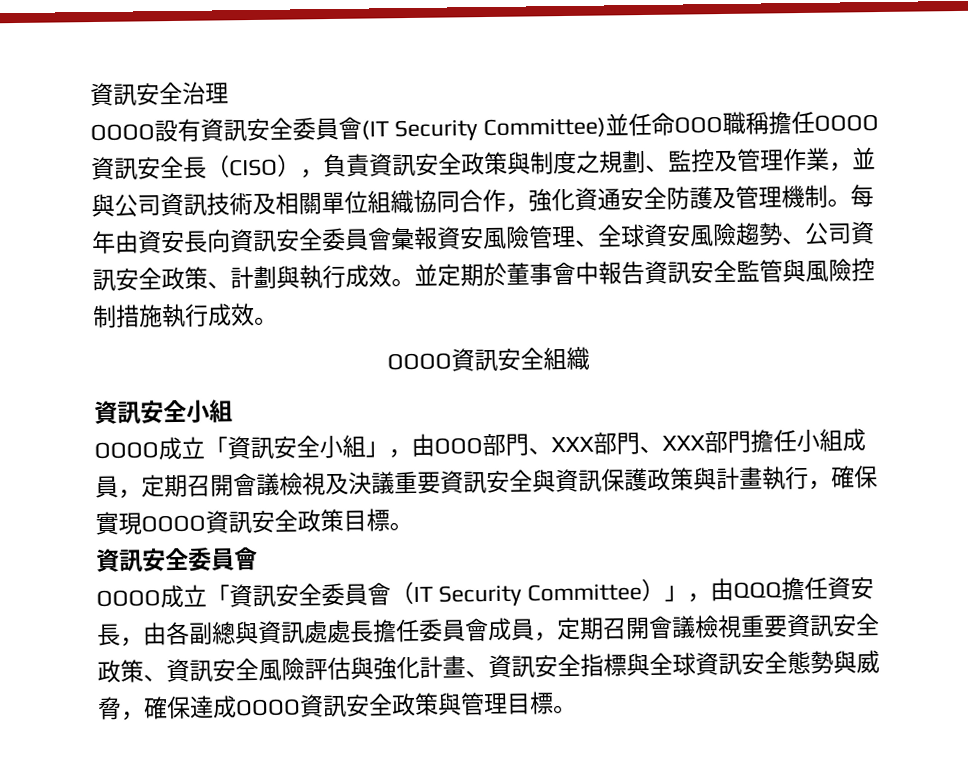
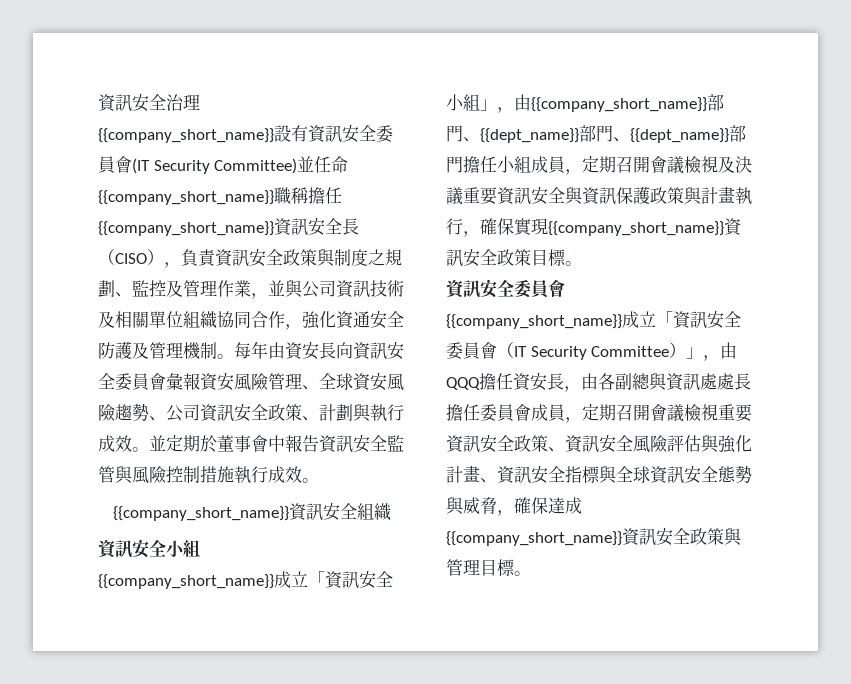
- OOOO設有資訊安全委員會(IT Security Committee)並任命OOO職稱擔任OOOO資訊安全長（CISO），負責資訊安全政策與制度之規劃、監控及管理作業，並與公司資訊技術及相關單位組織協同合作，強化資通安全防護及管理機制。
+ {{company_short_name}}設有資訊安全委員會(IT Security Committee)並任命{{company_short_name}}職稱擔任{{company_short_name}}資訊安全長（CISO），負責資訊安全政策與制度之規劃、監控及管理作業，並與公司資訊技術及相關單位組織協同合作，強化資通安全防護及管理機制。
- OOOO資訊安全組織
+ {{company_short_name}}資訊安全組織
- OOOO成立「資訊安全小組」，由OOO部門、XXX部門、XXX部門擔任小組成員，定期召開會議檢視及決議重要資訊安全與資訊保護政策與計畫執行，確保實現OOOO資訊安全政策目標。
+ {{company_short_name}}成立「資訊安全小組」，由{{company_short_name}}部門、{{dept_name}}部門、{{dept_name}}部門擔任小組成員，定期召開會議檢視及決議重要資訊安全與資訊保護政策與計畫執行，確保實現{{company_short_name}}資訊安全政策目標。
- OOOO成立「資訊安全委員會（IT Security Committee）」，由QQQ擔任資安長，由各副總與資訊處處長擔任委員會成員，定期召開會議檢視重要資訊安全政策、資訊安全風險評估與強化計畫、資訊安全指標與全球資訊安全態勢與威脅，確保達成OOOO資訊安全政策與管理目標。
+ {{company_short_name}}成立「資訊安全委員會（IT Security Committee）」，由QQQ擔任資安長，由各副總與資訊處處長擔任委員會成員，定期召開會議檢視重要資訊安全政策、資訊安全風險評估與強化計畫、資訊安全指標與全球資訊安全態勢與威脅，確保達成{{company_short_name}}資訊安全政策與管理目標。

